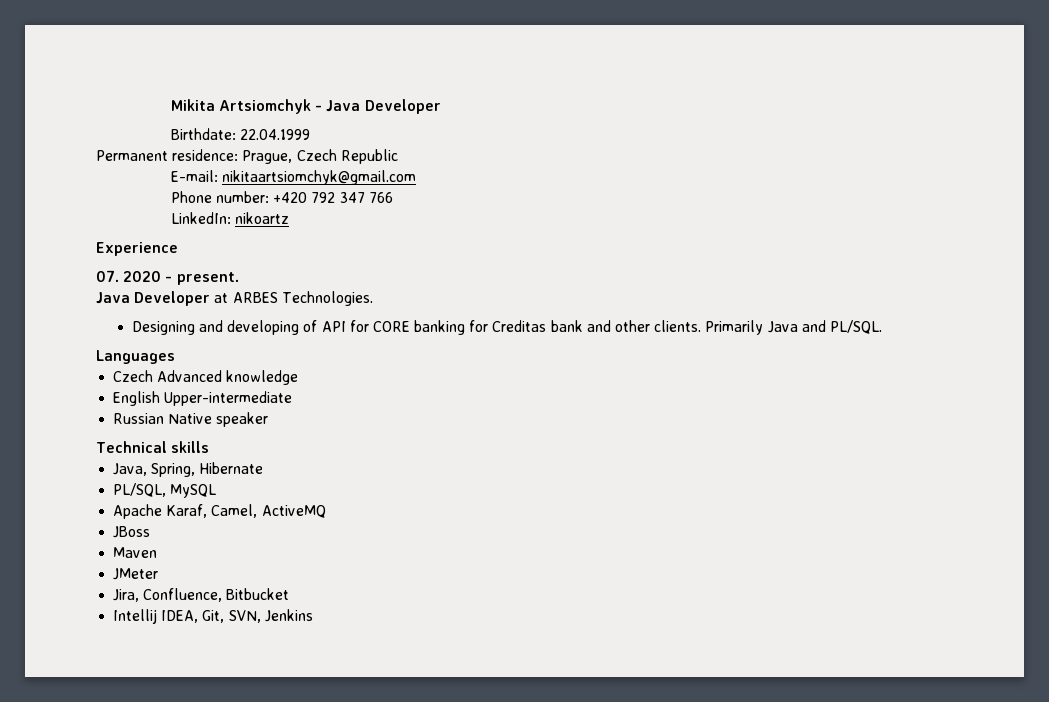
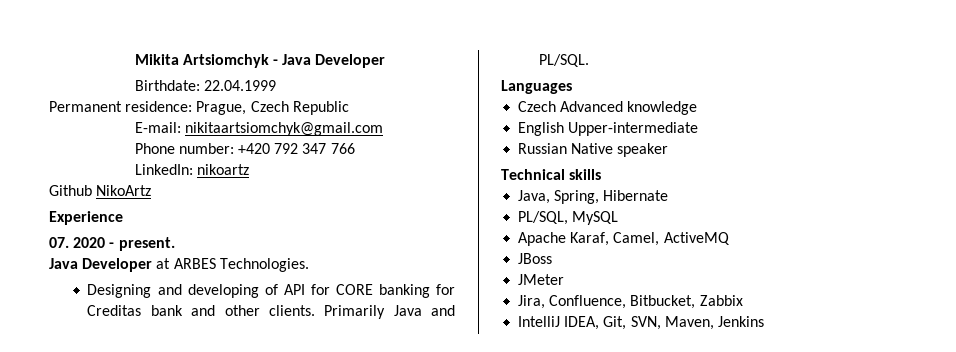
+ Github NikoArtz
- Maven
- Jira, Confluence, Bitbucket
- Intellij IDEA, Git, SVN, Jenkins
+ Jira, Confluence, Bitbucket, Zabbix
+ IntelliJ IDEA, Git, SVN, Maven, Jenkins

